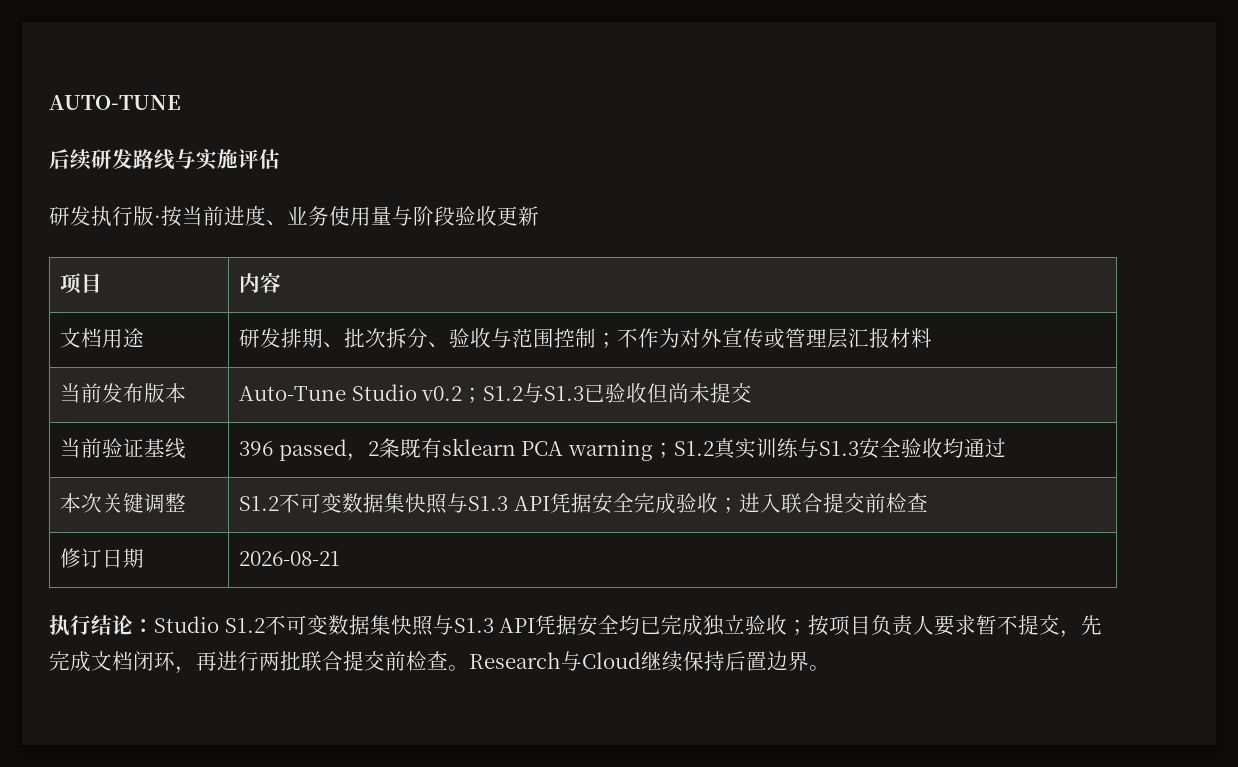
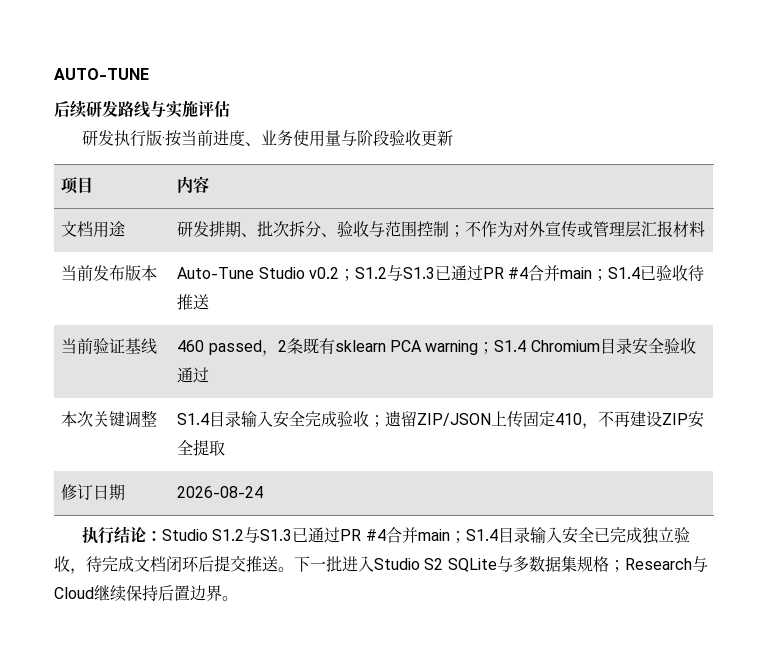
- 当前发布版本 | Auto-Tune Studio v0.2；S1.2与S1.3已验收但尚未提交
+ 当前发布版本 | Auto-Tune Studio v0.2；S1.2与S1.3已通过PR #4合并main；S1.4已验收待推送
- 当前验证基线 | 396 passed，2条既有sklearn PCA warning；S1.2真实训练与S1.3安全验收均通过
+ 当前验证基线 | 460 passed，2条既有sklearn PCA warning；S1.4 Chromium目录安全验收通过
- 本次关键调整 | S1.2不可变数据集快照与S1.3 API凭据安全完成验收；进入联合提交前检查
+ 本次关键调整 | S1.4目录输入安全完成验收；遗留ZIP/JSON上传固定410，不再建设ZIP安全提取
- 修订日期 | 2026-08-21
+ 修订日期 | 2026-08-24
- 执行结论：Studio S1.2不可变数据集快照与S1.3 API凭据安全均已完成独立验收；按项目负责人要求暂不提交，先完成文档闭环，再进行两批联合提交前检查。Research与Cloud继续保持后置边界。
+ 执行结论：Studio S1.2与S1.3已通过PR #4合并main；S1.4目录输入安全已完成独立验收，待完成文档闭环后提交推送。下一批进入Studio S2 SQLite与多数据集规格；Research与Cloud继续保持后置边界。

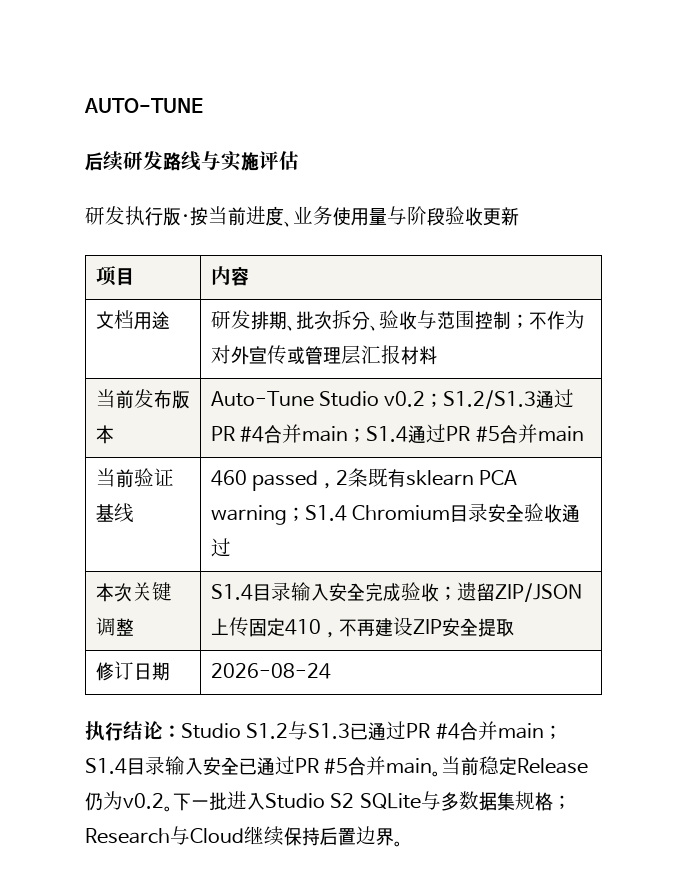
- 当前发布版本 | Auto-Tune Studio v0.2；S1.2与S1.3已通过PR #4合并main；S1.4已验收待推送
+ 当前发布版本 | Auto-Tune Studio v0.2；S1.2/S1.3通过PR #4合并main；S1.4通过PR #5合并main
- 执行结论：Studio S1.2与S1.3已通过PR #4合并main；S1.4目录输入安全已完成独立验收，待完成文档闭环后提交推送。
+ 执行结论：Studio S1.2与S1.3已通过PR #4合并main；S1.4目录输入安全已通过PR #5合并main。当前稳定Release仍为v0.2。

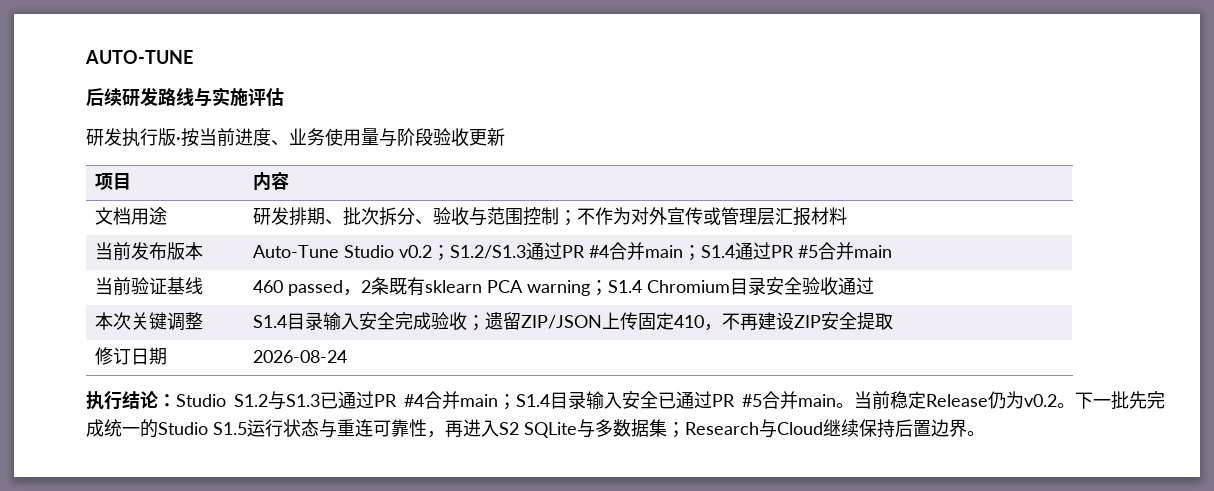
- 下一批进入Studio S2 SQLite与多数据集规格；Research与Cloud继续保持后置边界。
+ 下一批先完成统一的Studio S1.5运行状态与重连可靠性，再进入S2 SQLite与多数据集；Research与Cloud继续保持后置边界。

